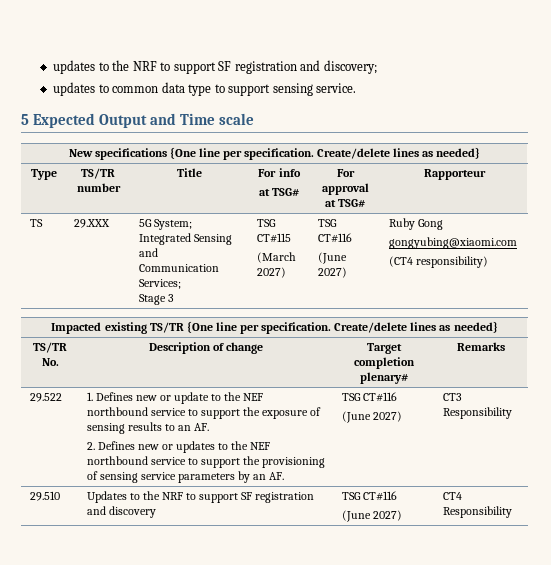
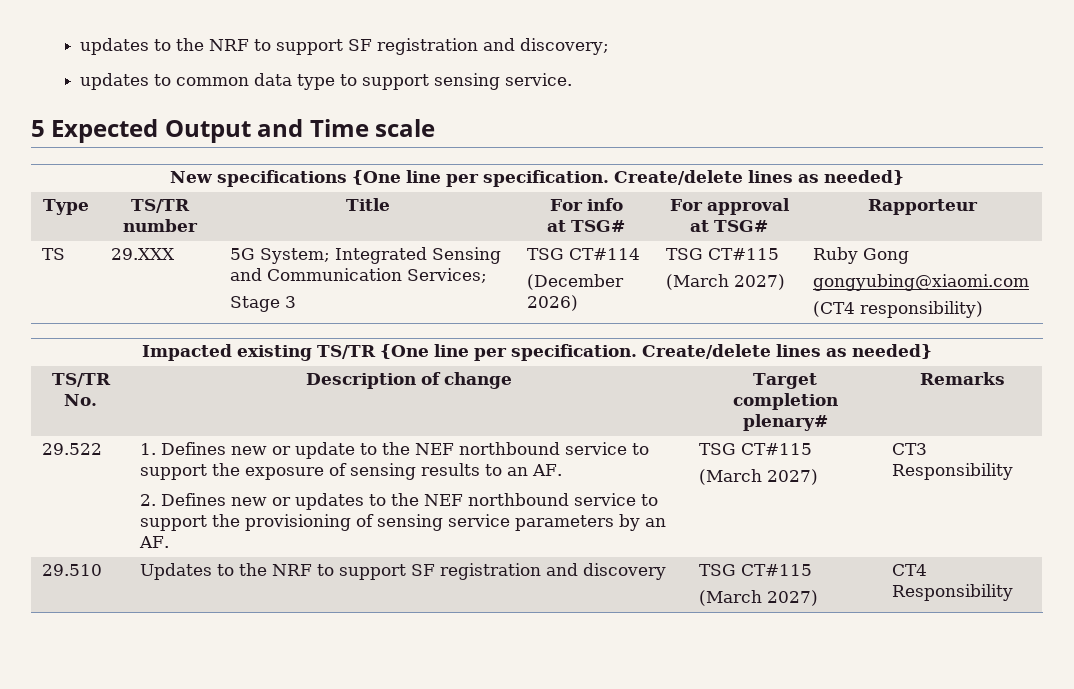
  TS | 29.XXX | 5G System; Integrated Sensing and Communication Services;
- Stage 3 | TSG CT#115
- (March 2027) | TSG CT#116
- (June 2027) | Ruby Gong
+ Stage 3 | TSG CT#114
+ (December 2026) | TSG CT#115
+ (March 2027) | Ruby Gong
- 2. Defines new or updates to the NEF northbound service to support the provisioning of sensing service parameters by an AF. | TSG CT#116
- (June 2027)
+ 2. Defines new or updates to the NEF northbound service to support the provisioning of sensing service parameters by an AF. | TSG CT#115
+ (March 2027)
- 29.510 | Updates to the NRF to support SF registration and discovery | TSG CT#116
- (June 2027) | CT4 Responsibility
+ 29.510 | Updates to the NRF to support SF registration and discovery | TSG CT#115
+ (March 2027) | CT4 Responsibility

